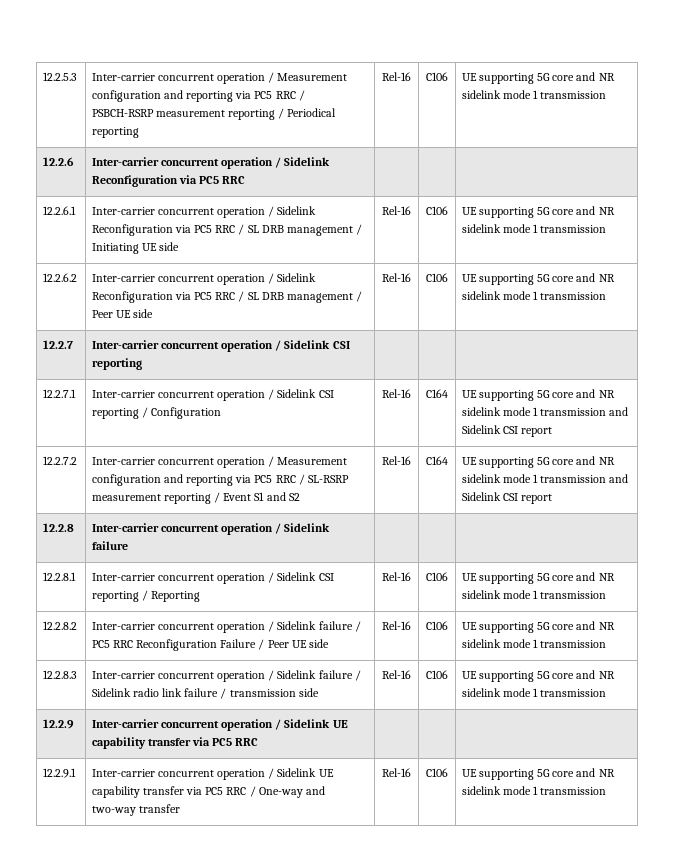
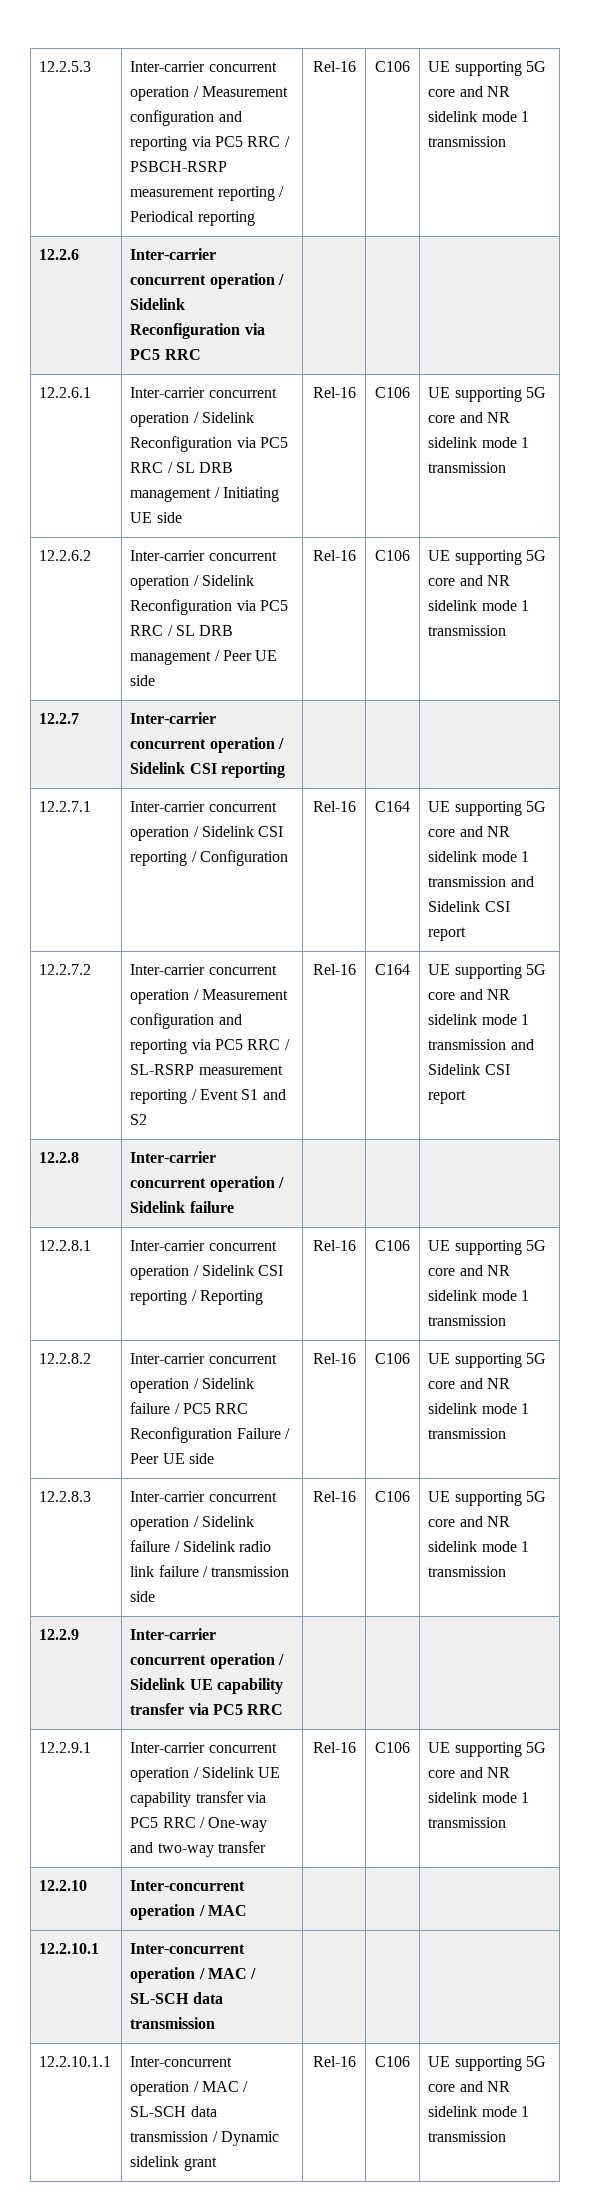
+ 12.2.10 | Inter-concurrent operation / MAC | | |
+ 12.2.10.1 | Inter-concurrent operation / MAC / SL-SCH data transmission | | |
+ 12.2.10.1.1 | Inter-concurrent operation / MAC / SL-SCH data transmission / Dynamic sidelink grant | Rel-16 | C106 | UE supporting 5G core and NR sidelink mode 1 transmission

